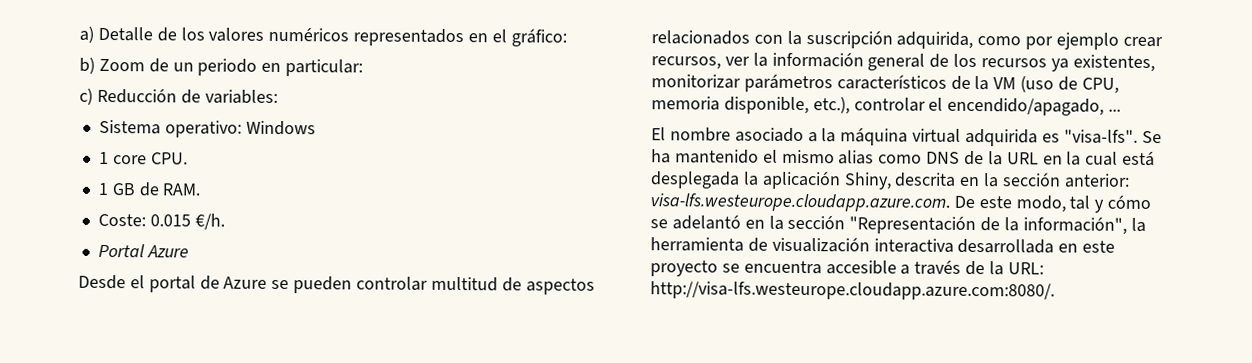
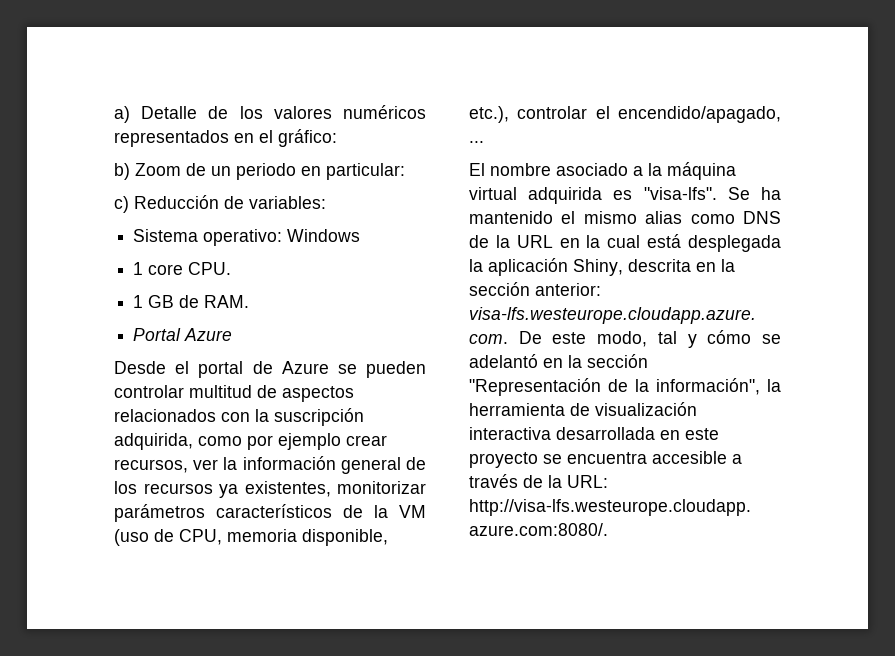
- Coste: 0.015 €/h.

